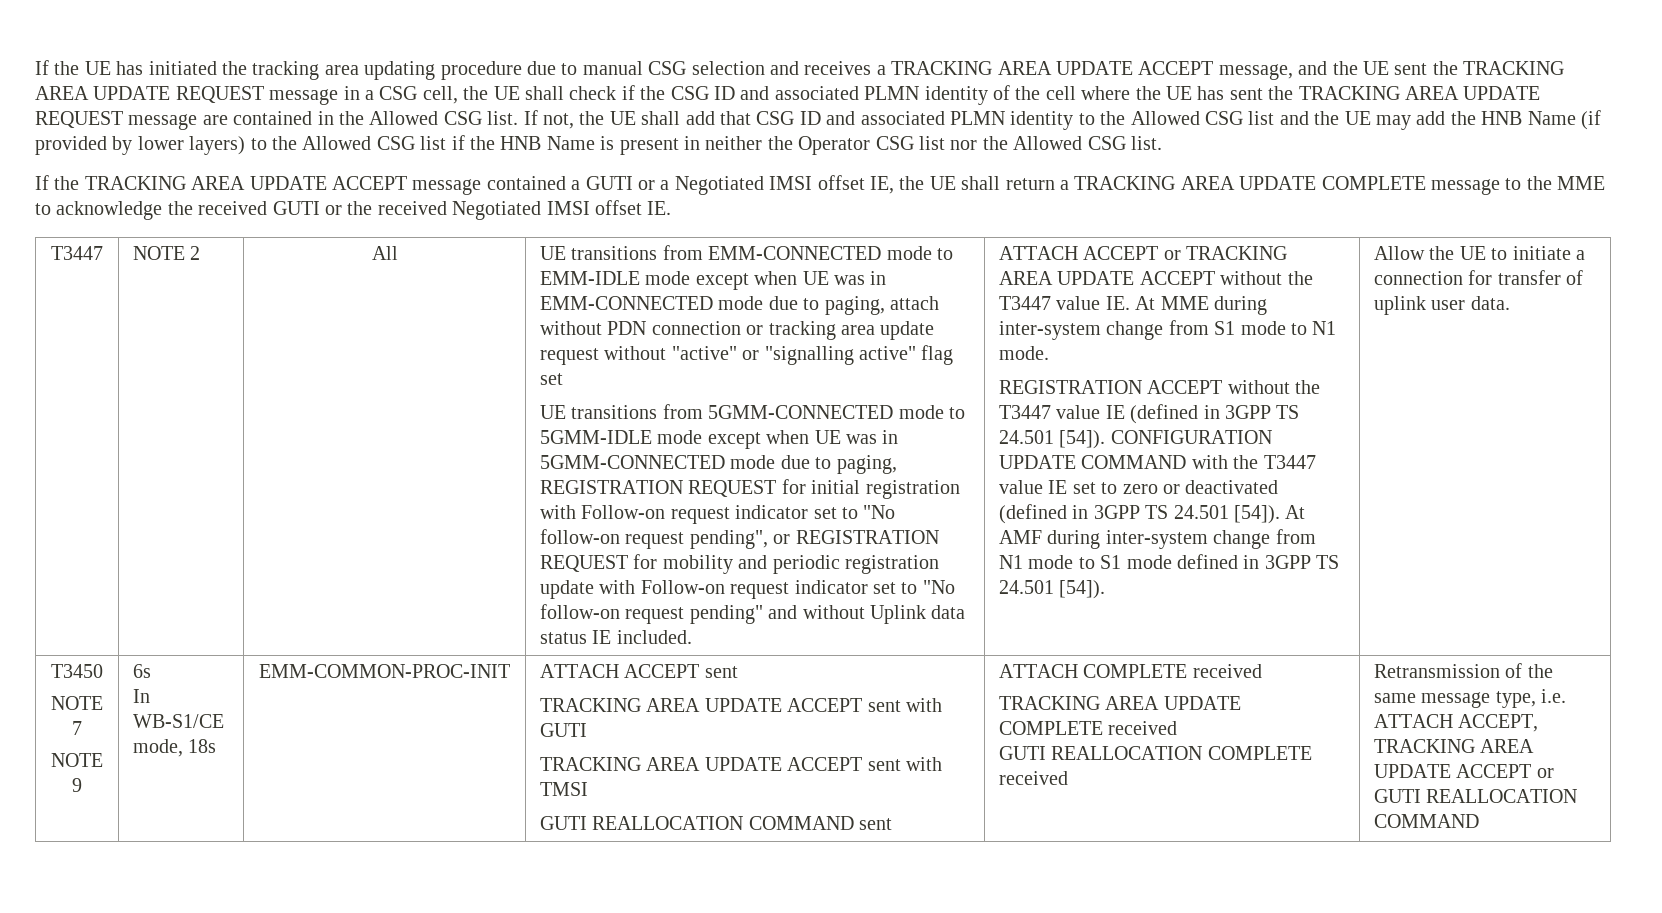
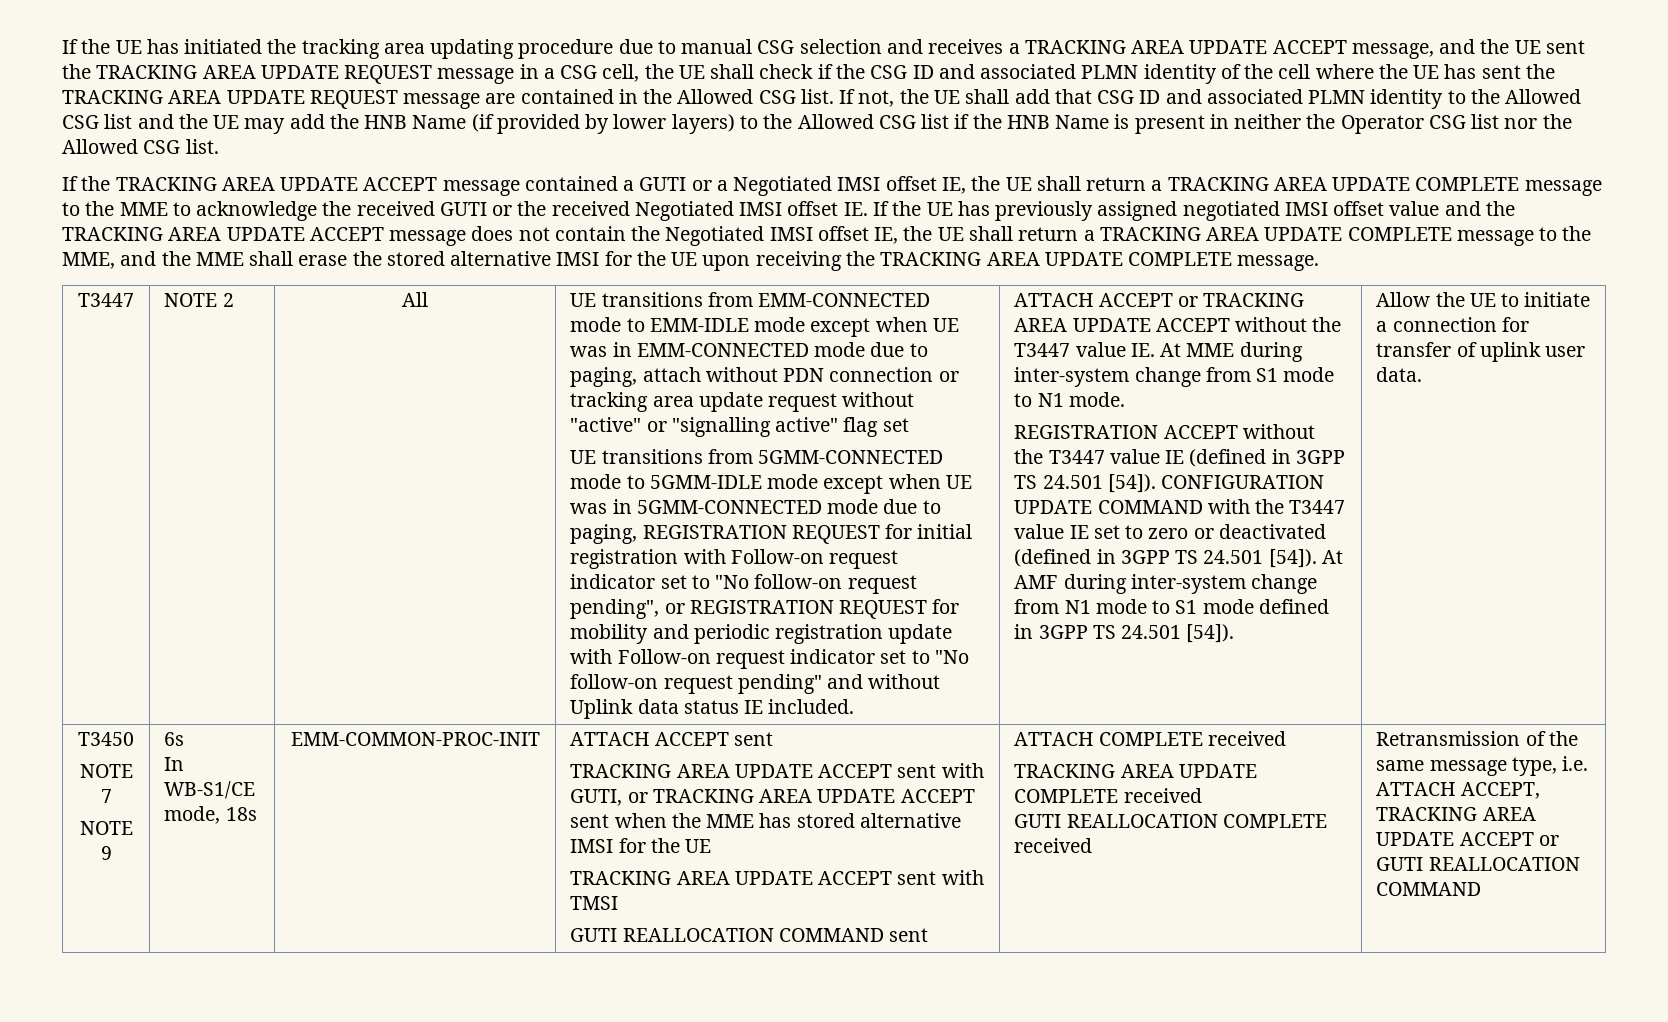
- If the TRACKING AREA UPDATE ACCEPT message contained a GUTI or a Negotiated IMSI offset IE, the UE shall return a TRACKING AREA UPDATE COMPLETE message to the MME to acknowledge the received GUTI or the received Negotiated IMSI offset IE.
+ If the TRACKING AREA UPDATE ACCEPT message contained a GUTI or a Negotiated IMSI offset IE, the UE shall return a TRACKING AREA UPDATE COMPLETE message to the MME to acknowledge the received GUTI or the received Negotiated IMSI offset IE. If the UE has previously assigned negotiated IMSI offset value and the TRACKING AREA UPDATE ACCEPT message does not contain the Negotiated IMSI offset IE, the UE shall return a TRACKING AREA UPDATE COMPLETE message to the MME, and the MME shall erase the stored alternative IMSI for the UE upon receiving the TRACKING AREA UPDATE COMPLETE message.
- TRACKING AREA UPDATE ACCEPT sent with GUTI
+ TRACKING AREA UPDATE ACCEPT sent with GUTI, or TRACKING AREA UPDATE ACCEPT sent when the MME has stored alternative IMSI for the UE

